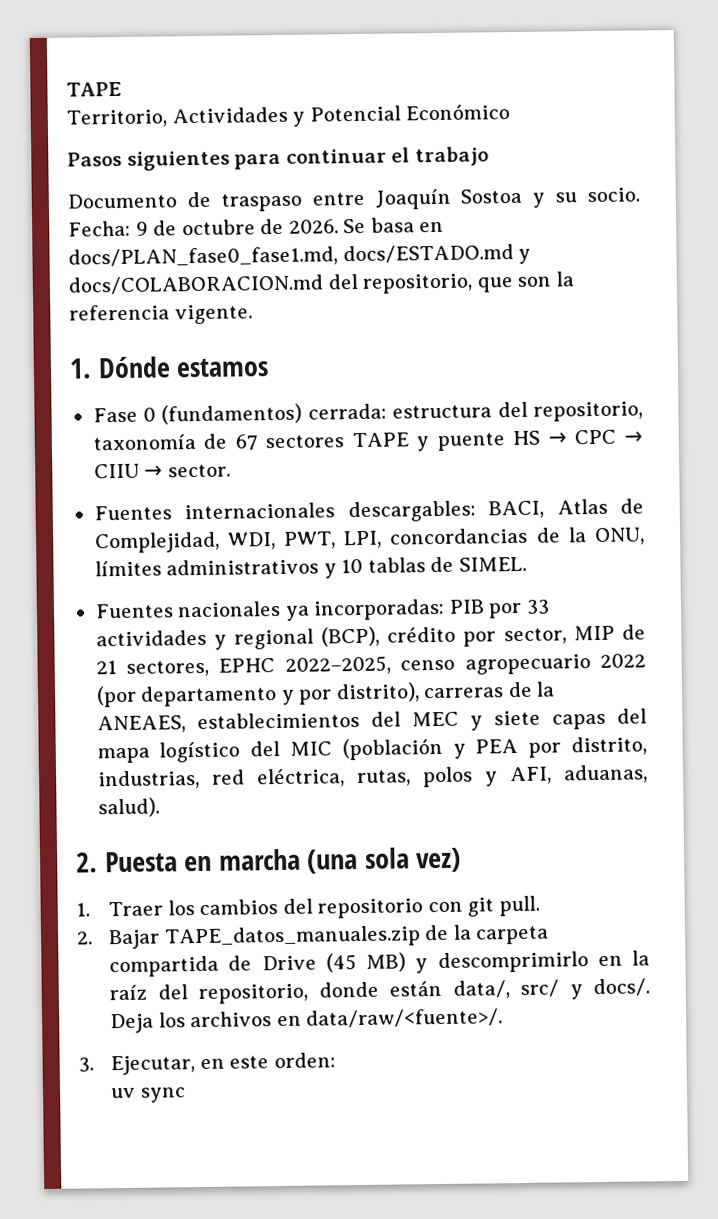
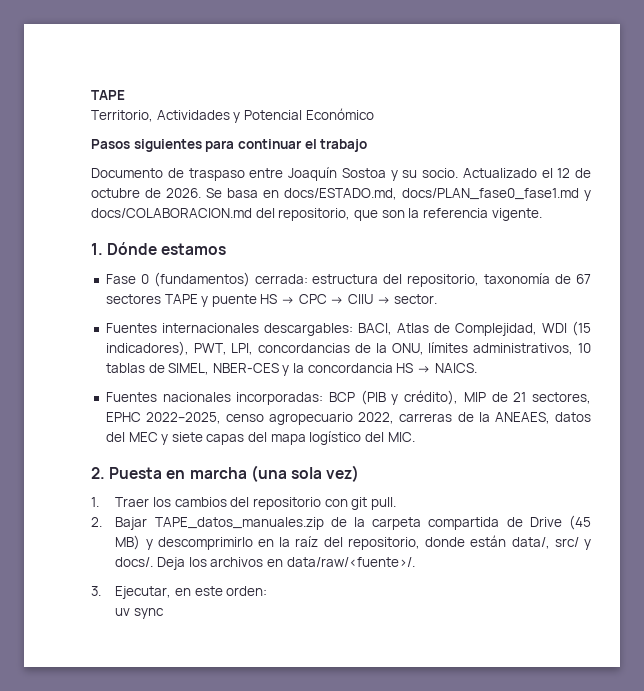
- Fecha: 9 de octubre de 2026.
+ Actualizado el 12 de octubre de 2026.
- Se basa en docs/PLAN_fase0_fase1.md, docs/ESTADO.md y docs/COLABORACION.md del repositorio, que son la referencia vigente.
+ Se basa en docs/ESTADO.md, docs/PLAN_fase0_fase1.md y docs/COLABORACION.md del repositorio, que son la referencia vigente.
- Fuentes internacionales descargables: BACI, Atlas de Complejidad, WDI, PWT, LPI, concordancias de la ONU, límites administrativos y 10 tablas de SIMEL.
- Fuentes nacionales ya incorporadas: PIB por 33 actividades y regional (BCP), crédito por sector, MIP de 21 sectores, EPHC 2022–2025, censo agropecuario 2022 (por departamento y por distrito), carreras de la ANEAES, establecimientos del MEC y siete capas del mapa logístico del MIC (población y PEA por distrito, industrias, red eléctrica, rutas, polos y AFI, aduanas, salud).
+ Fuentes internacionales descargables: BACI, Atlas de Complejidad, WDI (15 indicadores), PWT, LPI, concordancias de la ONU, límites administrativos, 10 tablas de SIMEL, NBER-CES y la concordancia HS → NAICS.
+ Fuentes nacionales incorporadas: BCP (PIB y crédito), MIP de 21 sectores, EPHC 2022–2025, censo agropecuario 2022, carreras de la ANEAES, datos del MEC y siete capas del mapa logístico del MIC.

